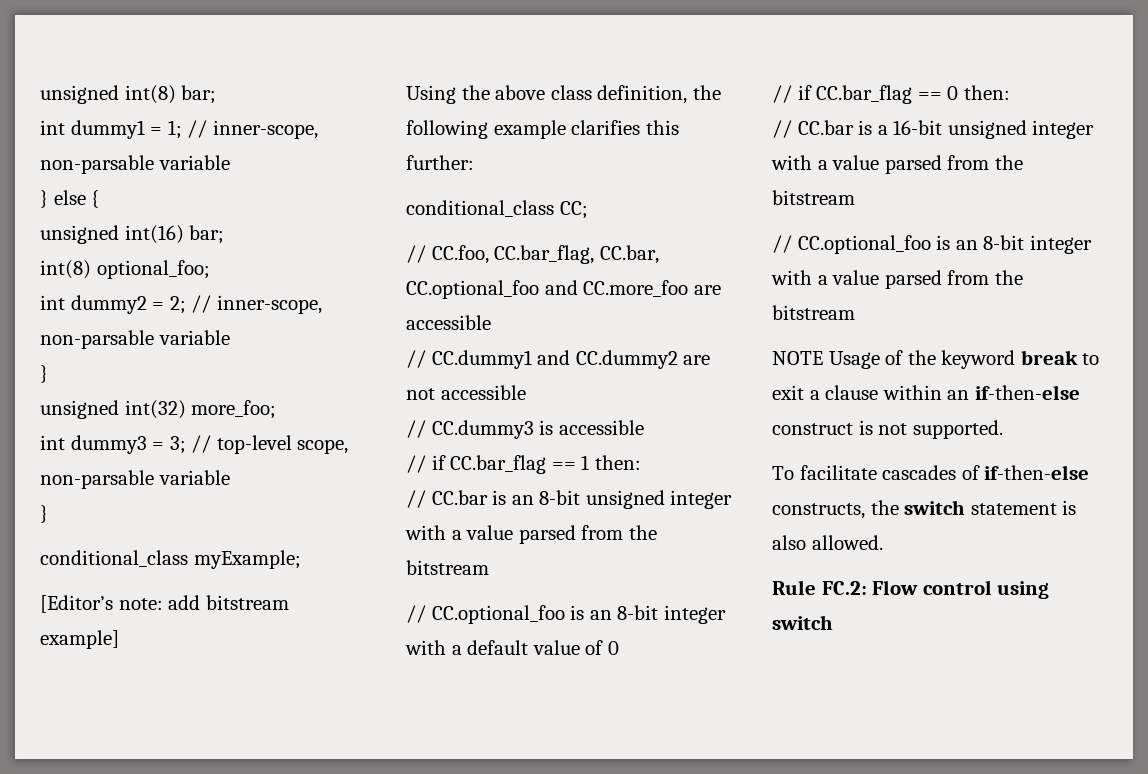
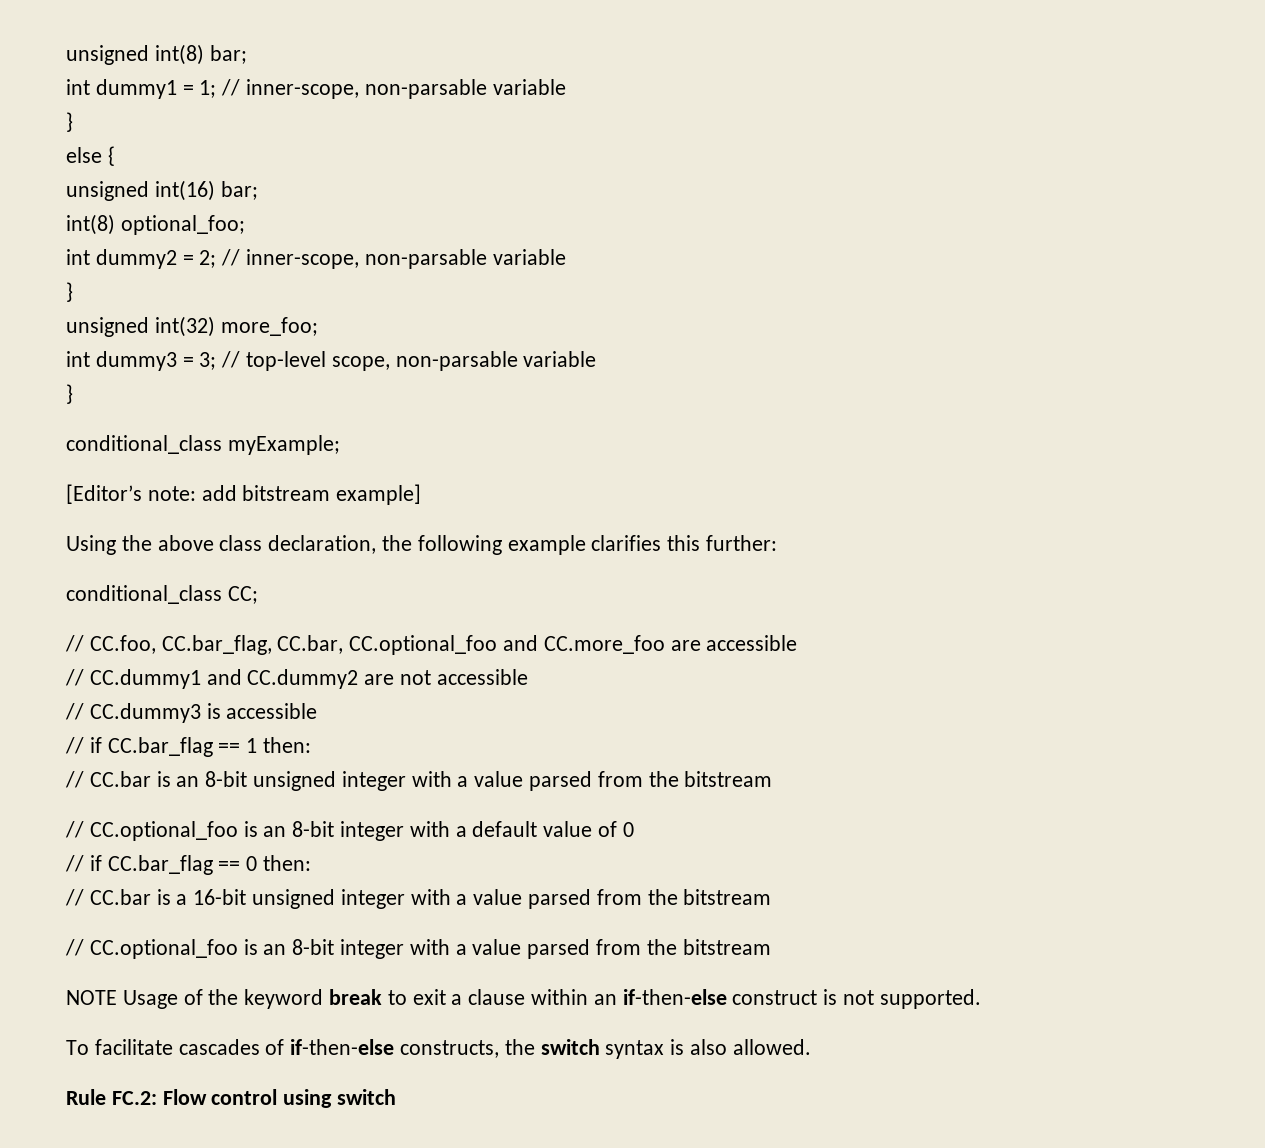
  int dummy1 = 1; // inner-scope, non-parsable variable
- } else {
+ }
+ else {
- Using the above class definition, the following example clarifies this further:
+ Using the above class declaration, the following example clarifies this further:
- To facilitate cascades of if-then-else constructs, the switch statement is also allowed.
+ To facilitate cascades of if-then-else constructs, the switch syntax is also allowed.

